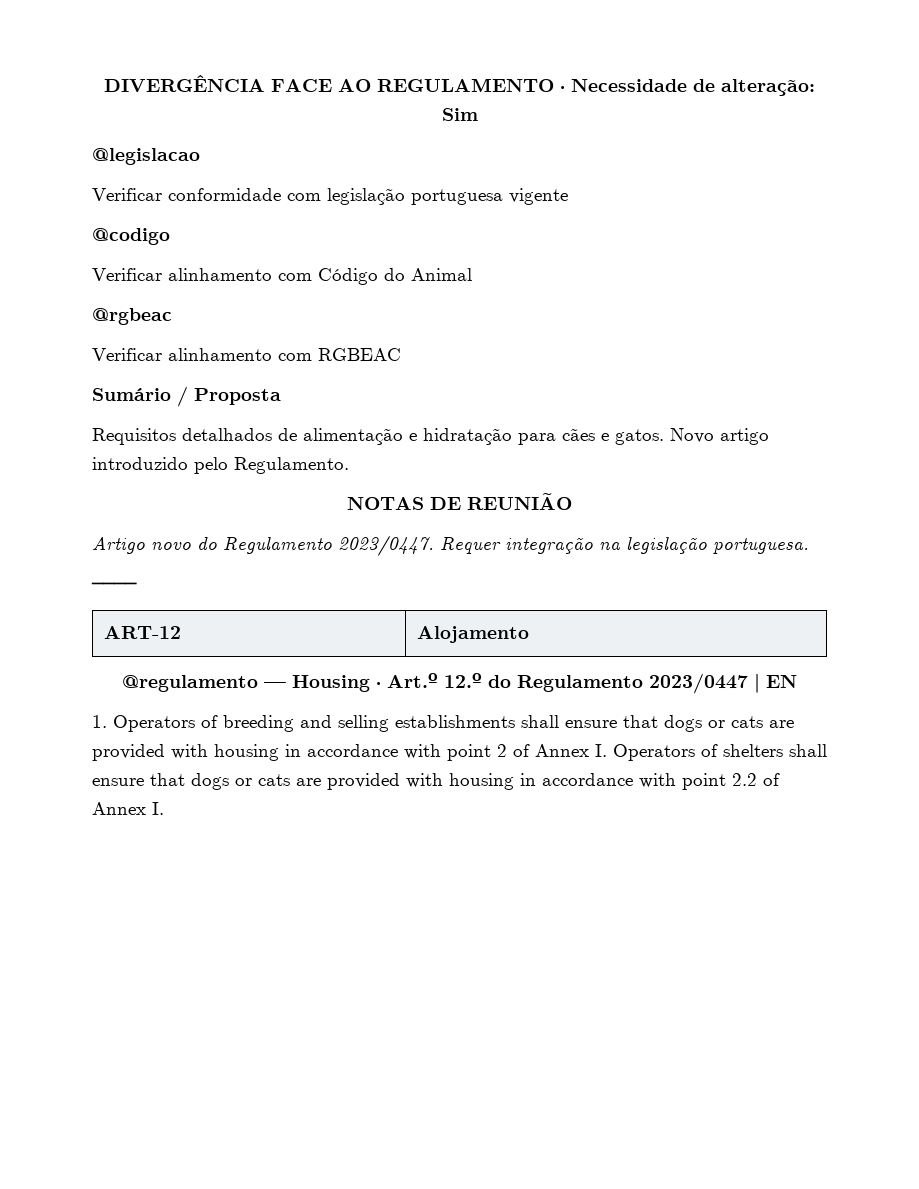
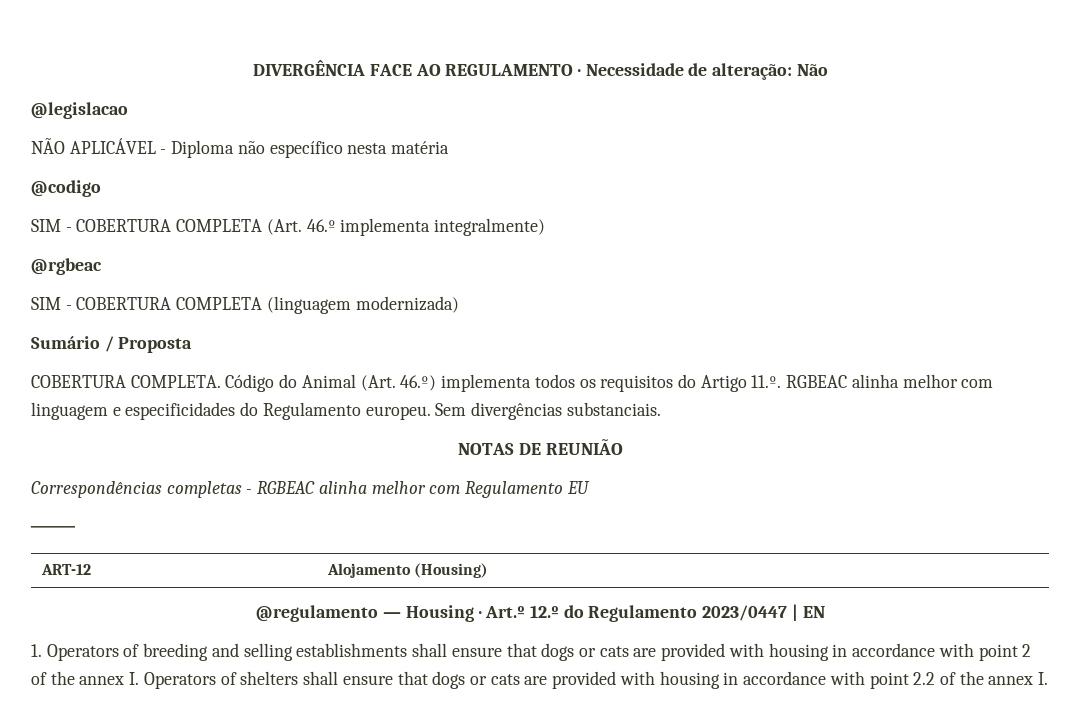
- DIVERGÊNCIA FACE AO REGULAMENTO · Necessidade de alteração: Sim
+ DIVERGÊNCIA FACE AO REGULAMENTO · Necessidade de alteração: Não
- Verificar conformidade com legislação portuguesa vigente
+ NÃO APLICÁVEL - Diploma não específico nesta matéria
  @codigo
- Verificar alinhamento com Código do Animal
+ SIM - COBERTURA COMPLETA (Art. 46.º implementa integralmente)
  @rgbeac
- Verificar alinhamento com RGBEAC
+ SIM - COBERTURA COMPLETA (linguagem modernizada)
  Sumário / Proposta
- Requisitos detalhados de alimentação e hidratação para cães e gatos. Novo artigo introduzido pelo Regulamento.
+ COBERTURA COMPLETA. Código do Animal (Art. 46.º) implementa todos os requisitos do Artigo 11.º. RGBEAC alinha melhor com linguagem e especificidades do Regulamento europeu. Sem divergências substanciais.
  NOTAS DE REUNIÃO
- Artigo novo do Regulamento 2023/0447. Requer integração na legislação portuguesa.
+ Correspondências completas - RGBEAC alinha melhor com Regulamento EU
- ART-12 | Alojamento
+ ART-12 | Alojamento (Housing)
- 1. Operators of breeding and selling establishments shall ensure that dogs or cats are provided with housing in accordance with point 2 of Annex I. Operators of shelters shall ensure that dogs or cats are provided with housing in accordance with point 2.2 of Annex I.
+ 1. Operators of breeding and selling establishments shall ensure that dogs or cats are provided with housing in accordance with point 2 of the annex I. Operators of shelters shall ensure that dogs or cats are provided with housing in accordance with point 2.2 of the annex I.

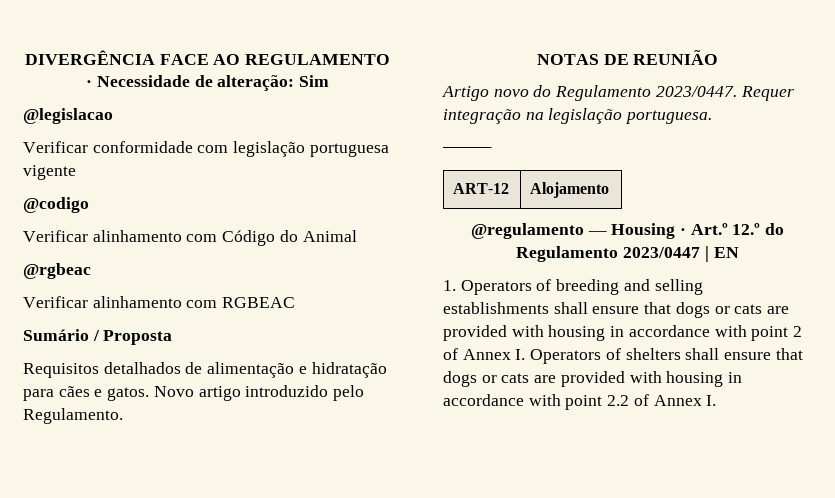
- DIVERGÊNCIA FACE AO REGULAMENTO · Necessidade de alteração: Não
+ DIVERGÊNCIA FACE AO REGULAMENTO · Necessidade de alteração: Sim
- NÃO APLICÁVEL - Diploma não específico nesta matéria
+ Verificar conformidade com legislação portuguesa vigente
  @codigo
- SIM - COBERTURA COMPLETA (Art. 46.º implementa integralmente)
+ Verificar alinhamento com Código do Animal
  @rgbeac
- SIM - COBERTURA COMPLETA (linguagem modernizada)
+ Verificar alinhamento com RGBEAC
  Sumário / Proposta
- COBERTURA COMPLETA. Código do Animal (Art. 46.º) implementa todos os requisitos do Artigo 11.º. RGBEAC alinha melhor com linguagem e especificidades do Regulamento europeu. Sem divergências substanciais.
+ Requisitos detalhados de alimentação e hidratação para cães e gatos. Novo artigo introduzido pelo Regulamento.
  NOTAS DE REUNIÃO
- Correspondências completas - RGBEAC alinha melhor com Regulamento EU
+ Artigo novo do Regulamento 2023/0447. Requer integração na legislação portuguesa.
- ART-12 | Alojamento (Housing)
+ ART-12 | Alojamento
- 1. Operators of breeding and selling establishments shall ensure that dogs or cats are provided with housing in accordance with point 2 of the annex I. Operators of shelters shall ensure that dogs or cats are provided with housing in accordance with point 2.2 of the annex I.
+ 1. Operators of breeding and selling establishments shall ensure that dogs or cats are provided with housing in accordance with point 2 of Annex I. Operators of shelters shall ensure that dogs or cats are provided with housing in accordance with point 2.2 of Annex I.

